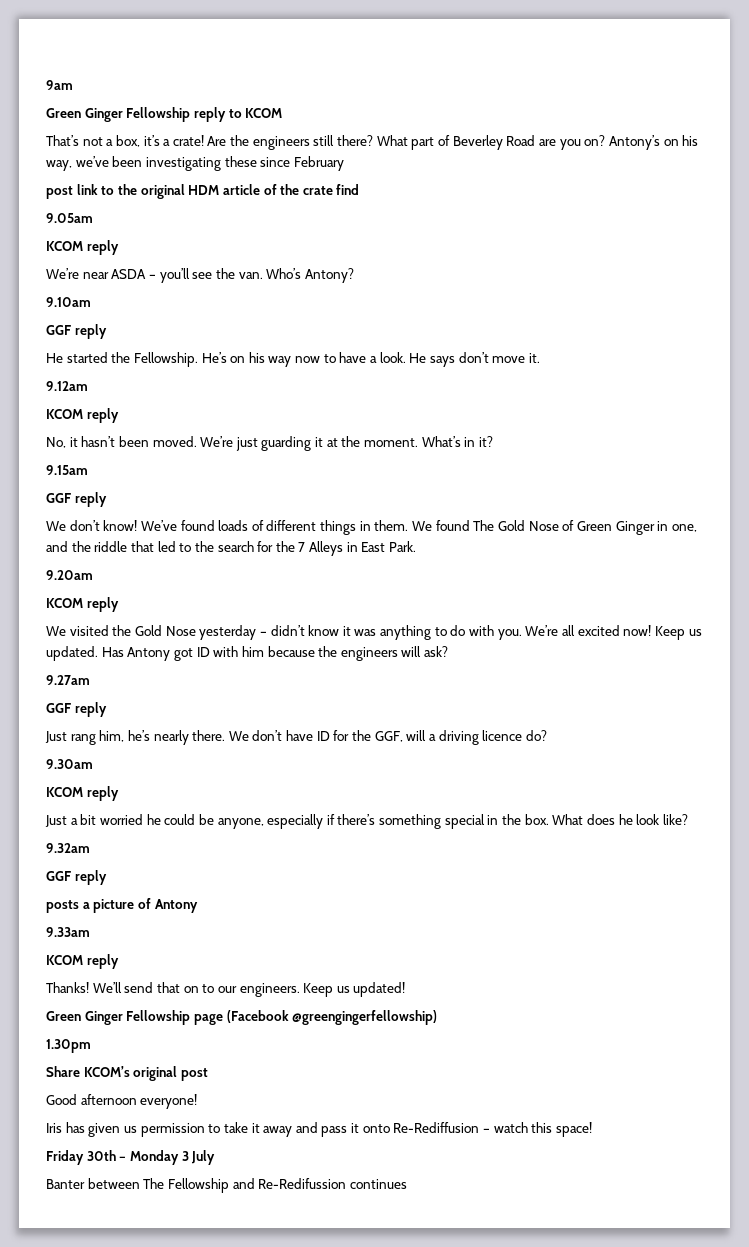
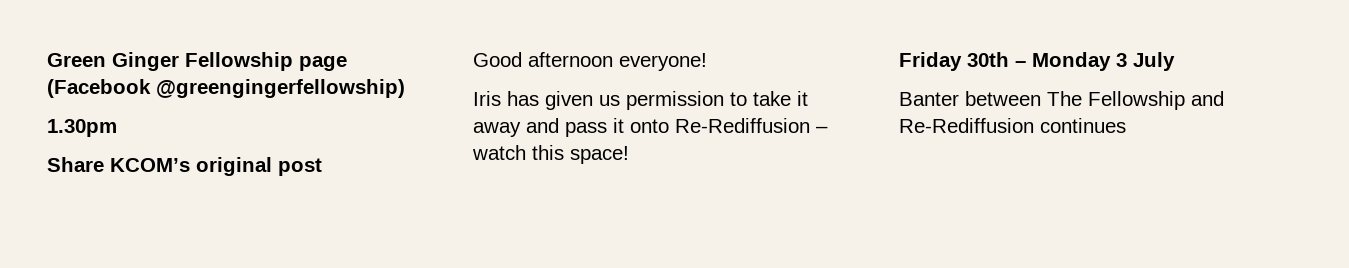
- 9am
- Green Ginger Fellowship reply to KCOM
- That’s not a box, it’s a crate! Are the engineers still there? What part of Beverley Road are you on? Antony’s on his way, we’ve been investigating these since February
- post link to the original HDM article of the crate find
- 9.05am
- KCOM reply
- We’re near ASDA – you’ll see the van. Who’s Antony?
- 9.10am
- GGF reply
- He started the Fellowship. He’s on his way now to have a look. He says don’t move it.
- 9.12am
- KCOM reply
- No, it hasn’t been moved. We’re just guarding it at the moment. What’s in it?
- 9.15am
- GGF reply
- We don’t know! We’ve found loads of different things in them. We found The Gold Nose of Green Ginger in one, and the riddle that led to the search for the 7 Alleys in East Park.
- 9.20am
- KCOM reply
- We visited the Gold Nose yesterday – didn’t know it was anything to do with you. We’re all excited now! Keep us updated. Has Antony got ID with him because the engineers will ask?
- 9.27am
- GGF reply
- Just rang him, he’s nearly there. We don’t have ID for the GGF, will a driving licence do?
- 9.30am
- KCOM reply
- Just a bit worried he could be anyone, especially if there’s something special in the box. What does he look like?
- 9.32am
- GGF reply
- posts a picture of Antony
- 9.33am
- KCOM reply
- Thanks! We’ll send that on to our engineers. Keep us updated!
- Banter between The Fellowship and Re-Redifussion continues
+ Banter between The Fellowship and Re-Rediffusion continues

